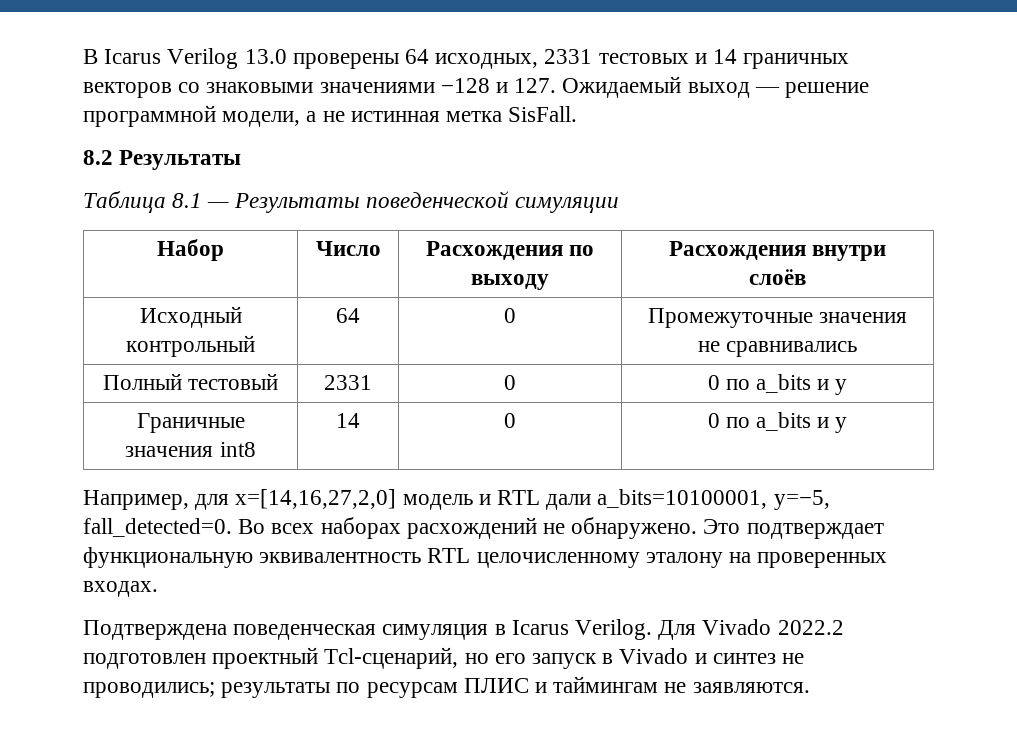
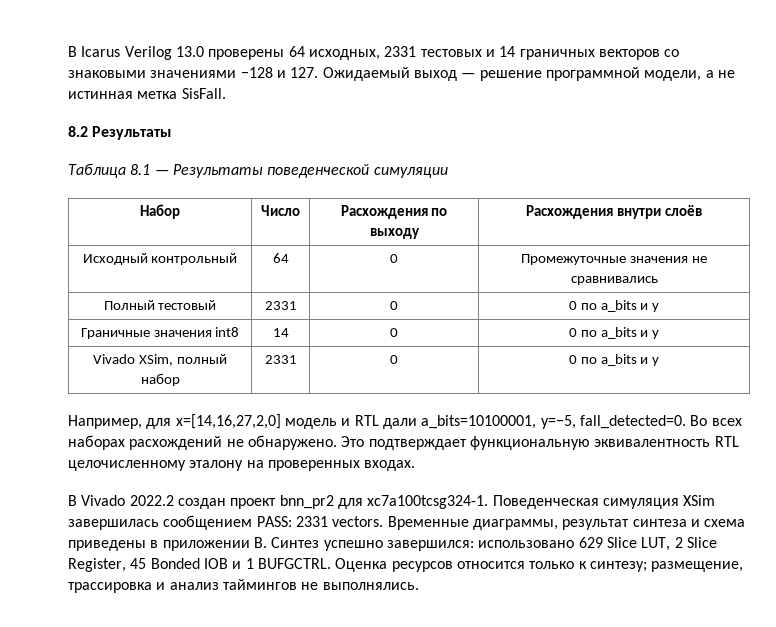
+ Vivado XSim, полный набор | 2331 | 0 | 0 по a_bits и y
- Подтверждена поведенческая симуляция в Icarus Verilog. Для Vivado 2022.2 подготовлен проектный Tcl-сценарий, но его запуск в Vivado и синтез не проводились; результаты по ресурсам ПЛИС и таймингам не заявляются.
+ В Vivado 2022.2 создан проект bnn_pr2 для xc7a100tcsg324-1. Поведенческая симуляция XSim завершилась сообщением PASS: 2331 vectors. Временные диаграммы, результат синтеза и схема приведены в приложении В. Синтез успешно завершился: использовано 629 Slice LUT, 2 Slice Register, 45 Bonded IOB и 1 BUFGCTRL. Оценка ресурсов относится только к синтезу; размещение, трассировка и анализ таймингов не выполнялись.

